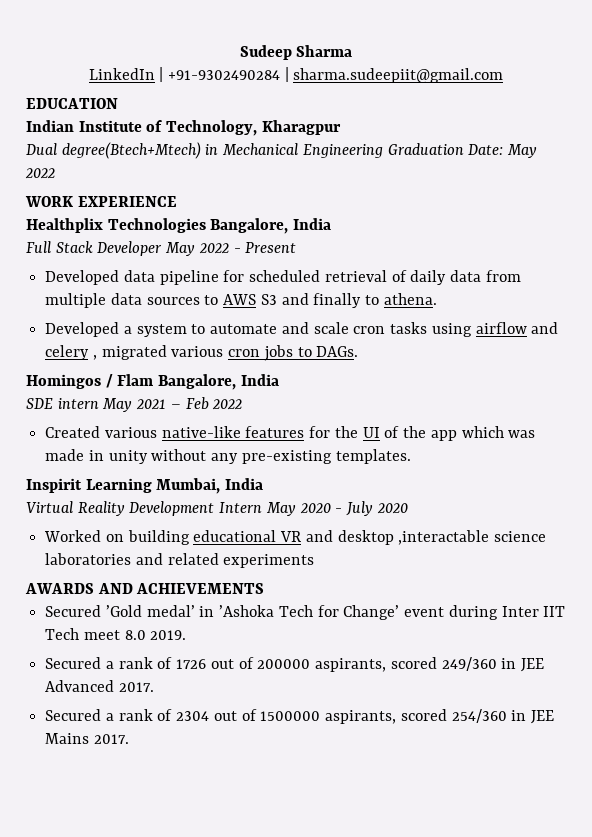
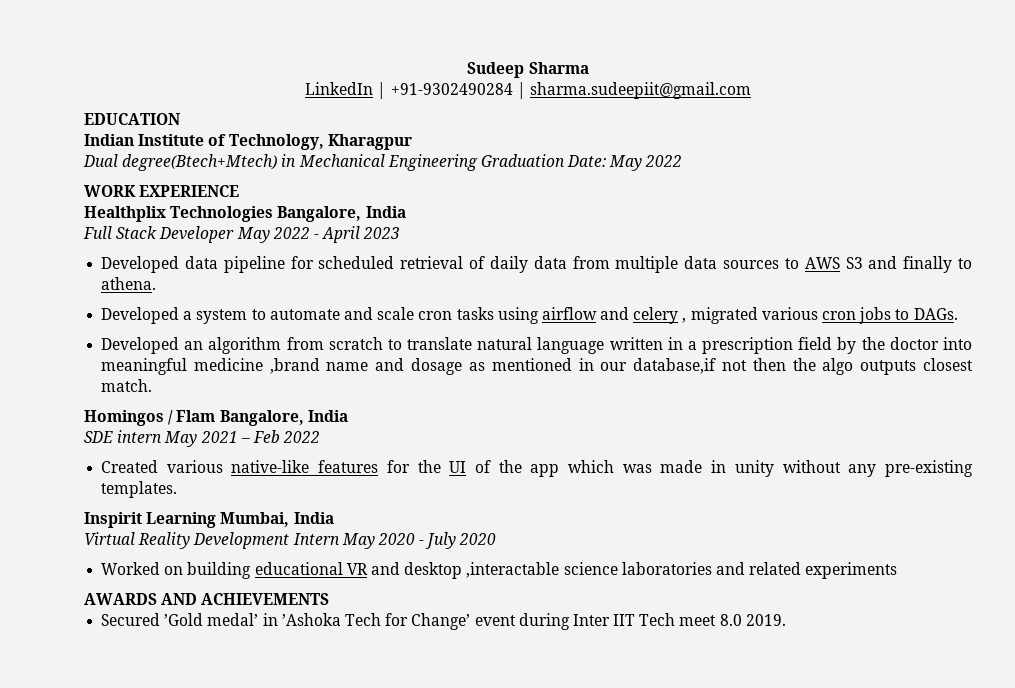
- Full Stack Developer May 2022 - Present
+ Full Stack Developer May 2022 - April 2023
+ Developed an algorithm from scratch to translate natural language written in a prescription field by the doctor into meaningful medicine ,brand name and dosage as mentioned in our database,if not then the algo outputs closest match.
- Secured a rank of 1726 out of 200000 aspirants, scored 249/360 in JEE Advanced 2017.
- Secured a rank of 2304 out of 1500000 aspirants, scored 254/360 in JEE Mains 2017.

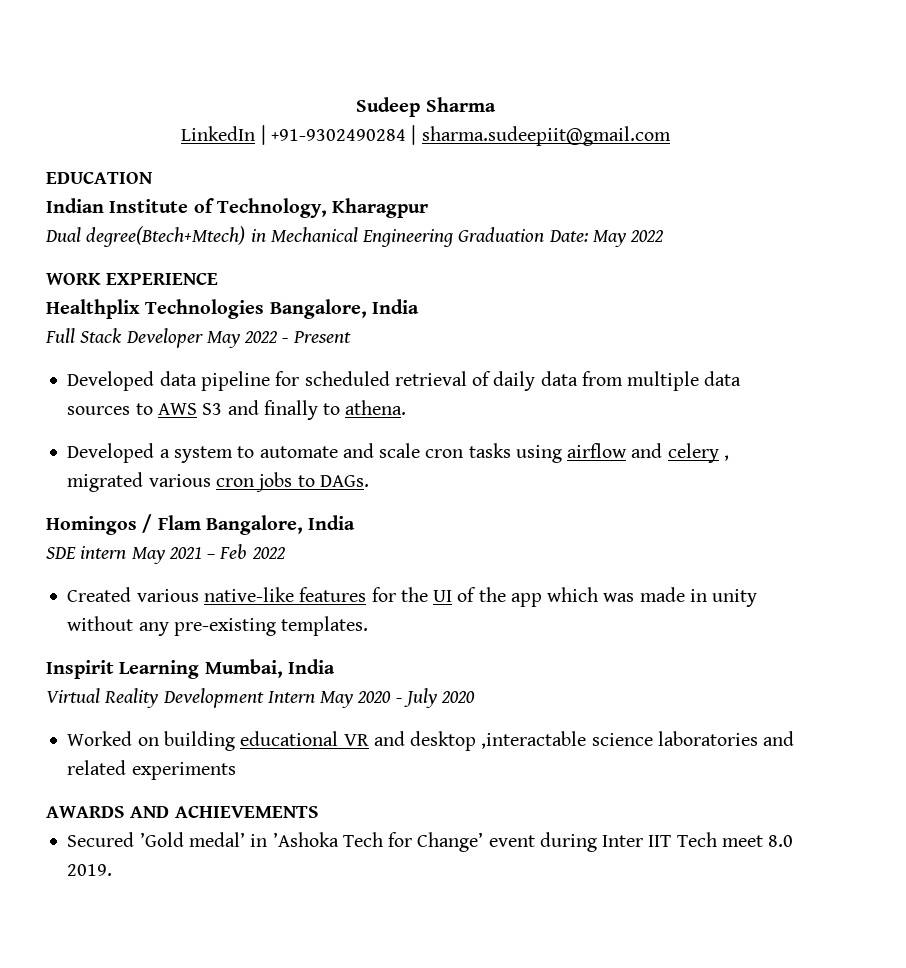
- Full Stack Developer May 2022 - April 2023
+ Full Stack Developer May 2022 - Present
- Developed an algorithm from scratch to translate natural language written in a prescription field by the doctor into meaningful medicine ,brand name and dosage as mentioned in our database,if not then the algo outputs closest match.

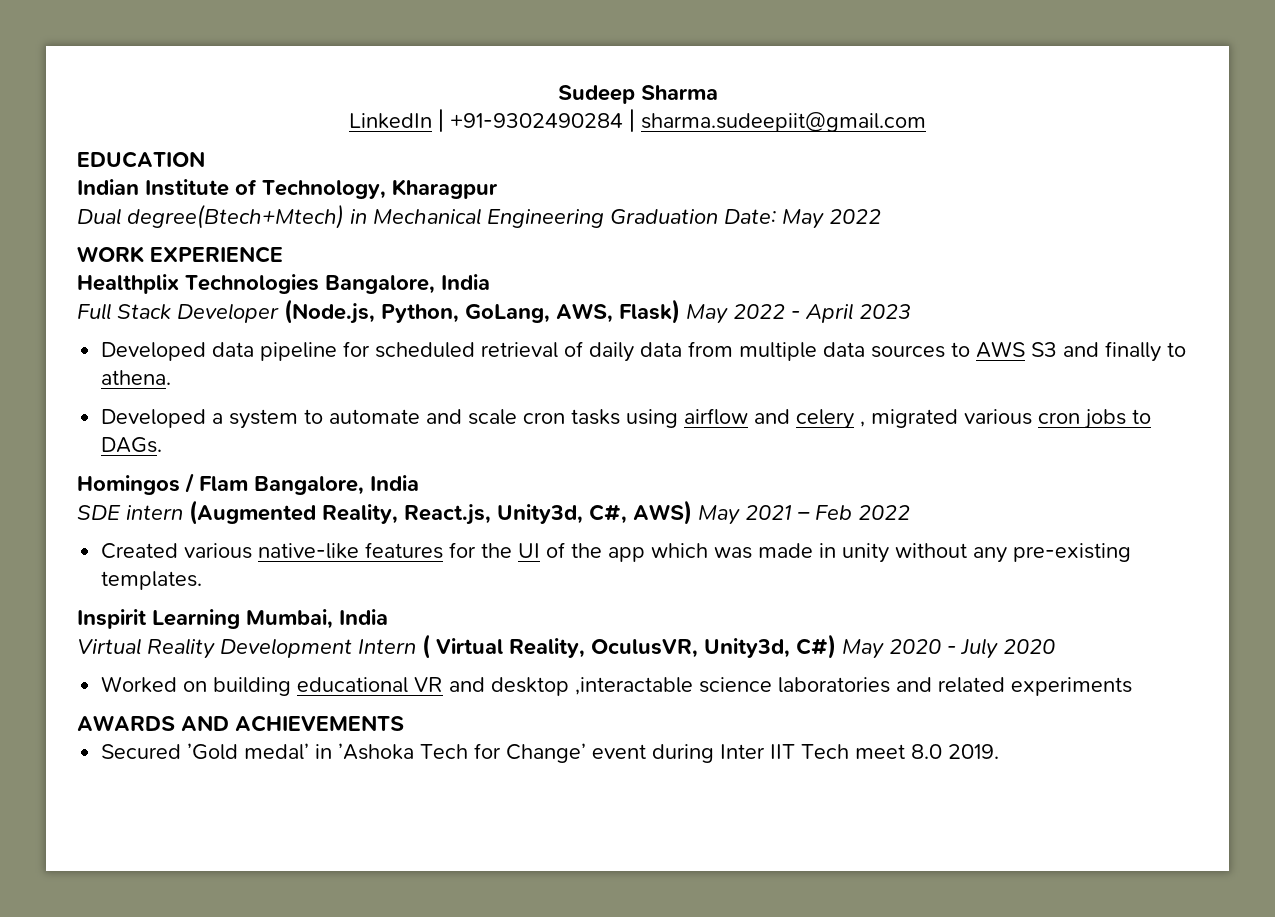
- Full Stack Developer May 2022 - Present
+ Full Stack Developer (Node.js, Python, GoLang, AWS, Flask) May 2022 - April 2023
- SDE intern May 2021 – Feb 2022
+ SDE intern (Augmented Reality, React.js, Unity3d, C#, AWS) May 2021 – Feb 2022
- Virtual Reality Development Intern May 2020 - July 2020
+ Virtual Reality Development Intern ( Virtual Reality, OculusVR, Unity3d, C#) May 2020 - July 2020

